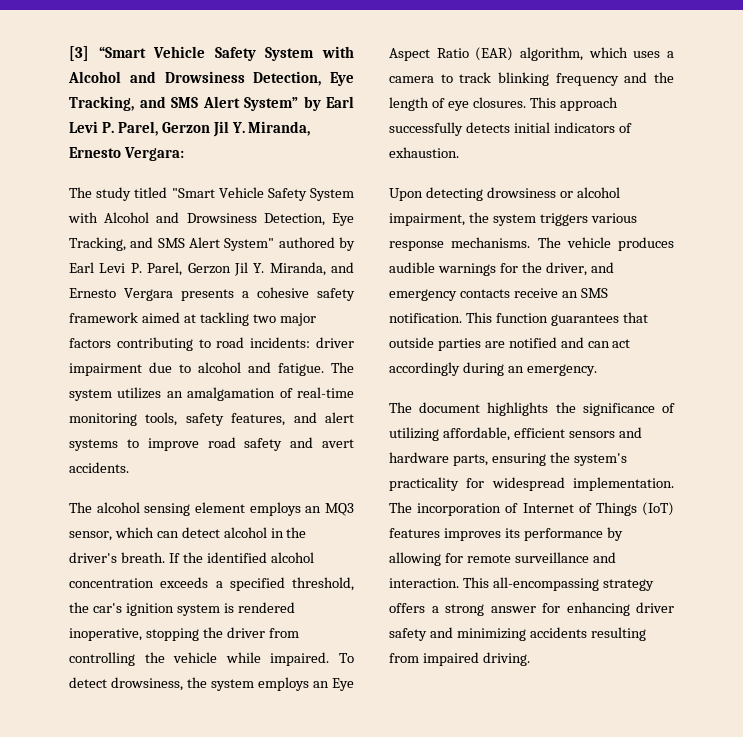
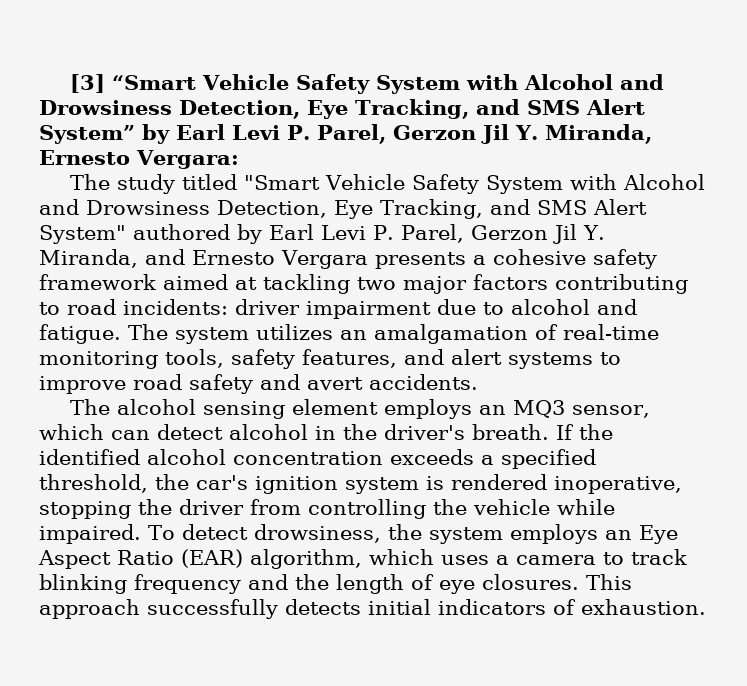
- Upon detecting drowsiness or alcohol impairment, the system triggers various response mechanisms. The vehicle produces audible warnings for the driver, and emergency contacts receive an SMS notification. This function guarantees that outside parties are notified and can act accordingly during an emergency.
- The document highlights the significance of utilizing affordable, efficient sensors and hardware parts, ensuring the system's practicality for widespread implementation. The incorporation of Internet of Things (IoT) features improves its performance by allowing for remote surveillance and interaction. This all-encompassing strategy offers a strong answer for enhancing driver safety and minimizing accidents resulting from impaired driving.

